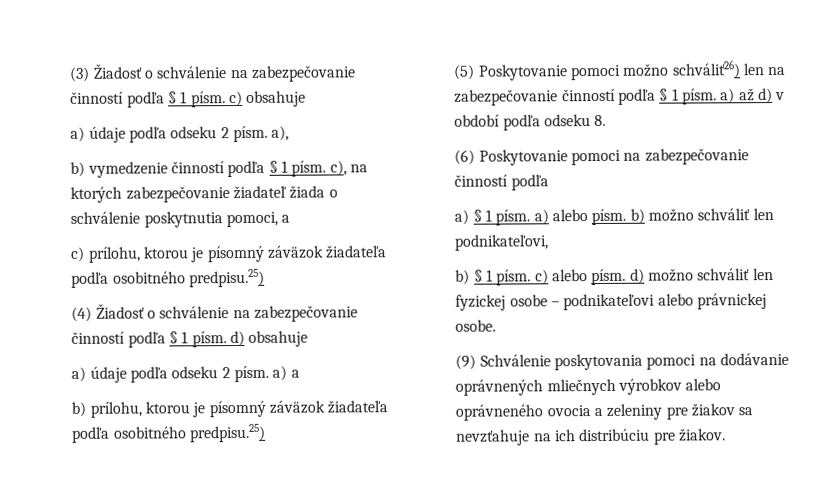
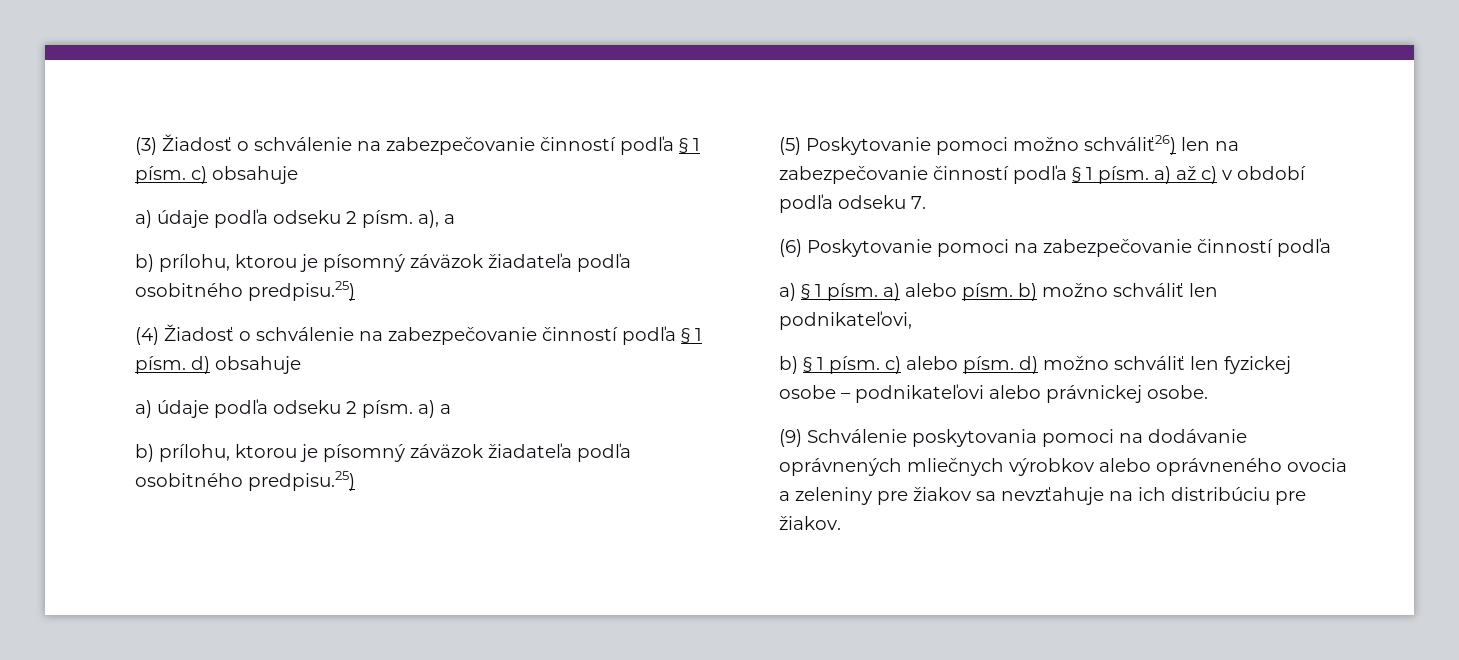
- a) údaje podľa odseku 2 písm. a),
- b) vymedzenie činností podľa § 1 písm. c), na ktorých zabezpečovanie žiadateľ žiada o schválenie poskytnutia pomoci, a
- c) prílohu, ktorou je písomný záväzok žiadateľa podľa osobitného predpisu.25)
+ a) údaje podľa odseku 2 písm. a), a
+ b) prílohu, ktorou je písomný záväzok žiadateľa podľa osobitného predpisu.25)
- (5) Poskytovanie pomoci možno schváliť26) len na zabezpečovanie činností podľa § 1 písm. a) až d) v období podľa odseku 8.
+ (5) Poskytovanie pomoci možno schváliť26) len na zabezpečovanie činností podľa § 1 písm. a) až c) v období podľa odseku 7.

